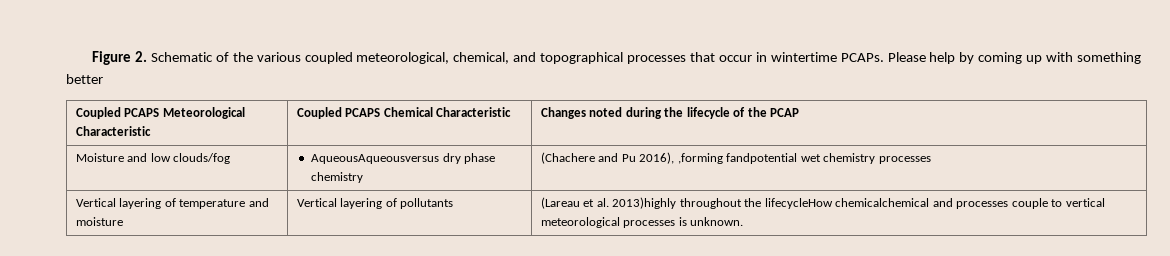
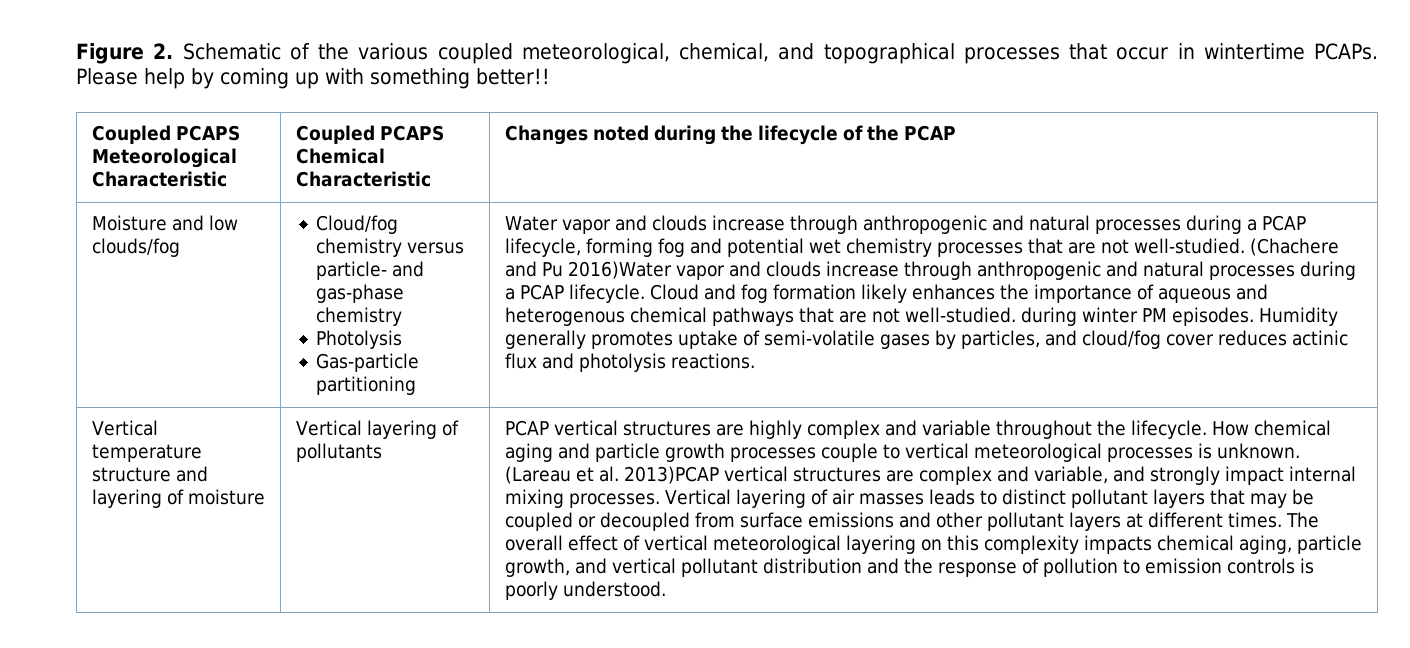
- Please help by coming up with something better
+ Please help by coming up with something better!!
- AqueousAqueousversus dry phase chemistry | (Chachere and Pu 2016), ,forming fandpotential wet chemistry processes
- Vertical layering of temperature and moisture | Vertical layering of pollutants | (Lareau et al. 2013)highly throughout the lifecycleHow chemicalchemical and processes couple to vertical meteorological processes is unknown.
+ Cloud/fog chemistry versus particle- and gas-phase chemistry
+ Photolysis
+ Gas-particle partitioning | Water vapor and clouds increase through anthropogenic and natural processes during a PCAP lifecycle, forming fog and potential wet chemistry processes that are not well-studied. (Chachere and Pu 2016)Water vapor and clouds increase through anthropogenic and natural processes during a PCAP lifecycle. Cloud and fog formation likely enhances the importance of aqueous and heterogenous chemical pathways that are not well-studied. during winter PM episodes. Humidity generally promotes uptake of semi-volatile gases by particles, and cloud/fog cover reduces actinic flux and photolysis reactions.
+ Vertical temperature structure and layering of moisture | Vertical layering of pollutants | PCAP vertical structures are highly complex and variable throughout the lifecycle. How chemical aging and particle growth processes couple to vertical meteorological processes is unknown.
+ (Lareau et al. 2013)PCAP vertical structures are complex and variable, and strongly impact internal mixing processes. Vertical layering of air masses leads to distinct pollutant layers that may be coupled or decoupled from surface emissions and other pollutant layers at different times. The overall effect of vertical meteorological layering on this complexity impacts chemical aging, particle growth, and vertical pollutant distribution and the response of pollution to emission controls is poorly understood.

